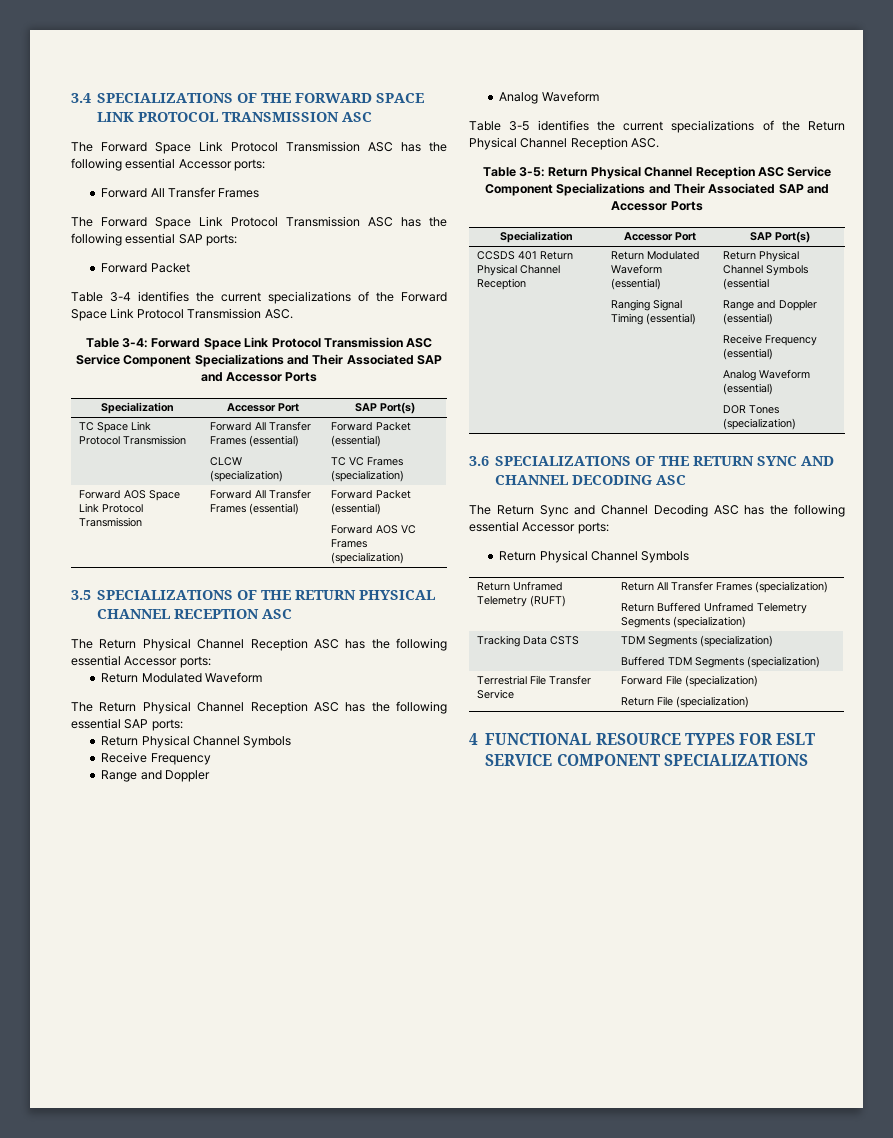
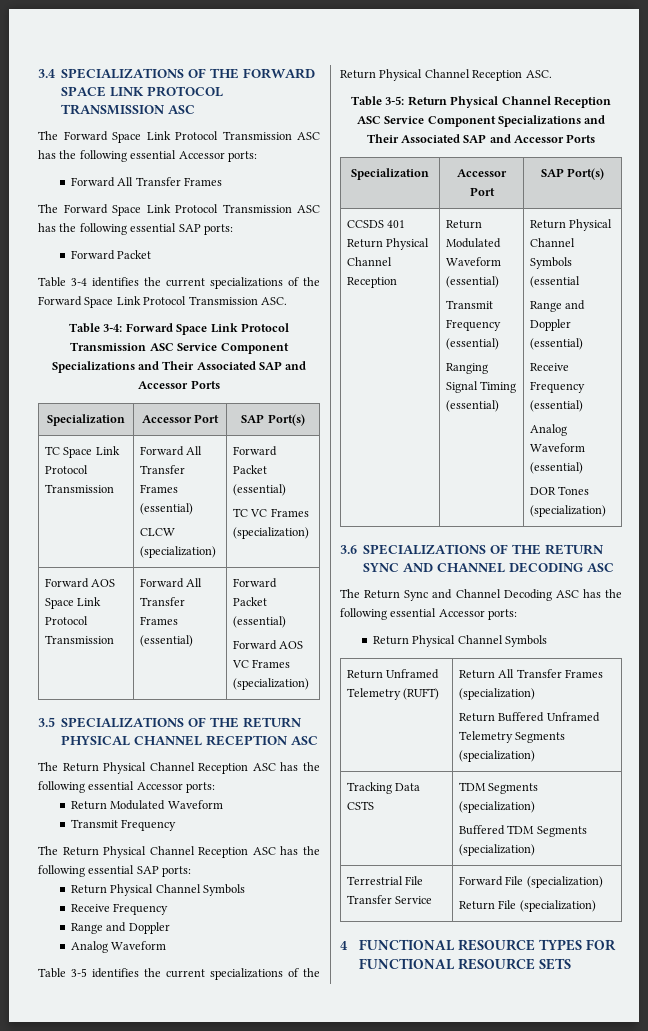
  The Return Physical Channel Reception ASC has the following essential Accessor ports:
  Return Modulated Waveform
+ Transmit Frequency
  CCSDS 401 Return Physical Channel Reception | Return Modulated Waveform (essential)
+ Transmit Frequency (essential)
- 4 FUNCTIONAL RESOURCE TYPES FOR ESLT SERVICE COMPONENT SPECIALIZATIONS
+ 4 FUNCTIONAL RESOURCE TYPES FOR FUNCTIONAL RESOURCE SETS

